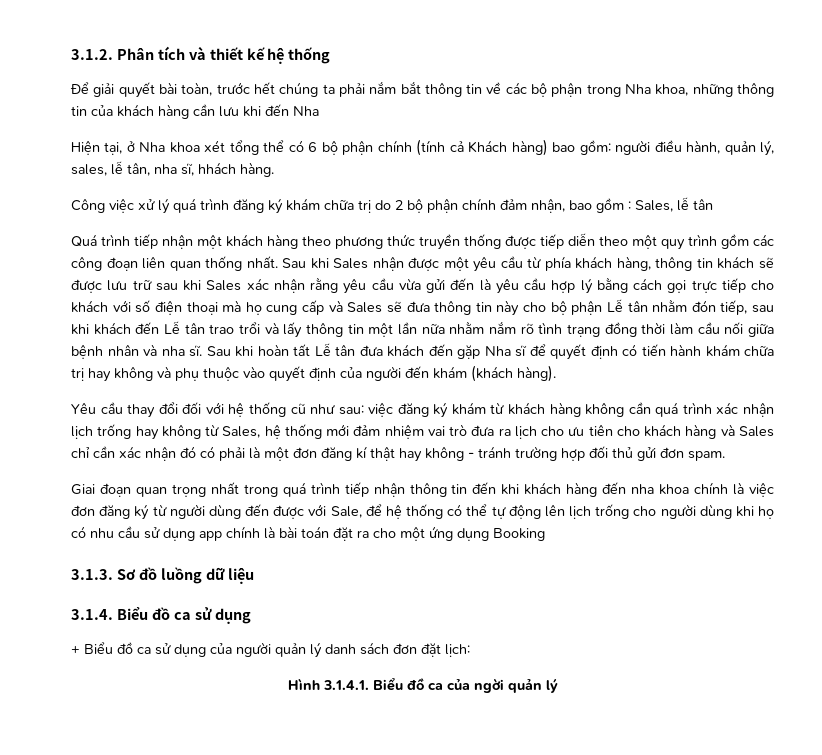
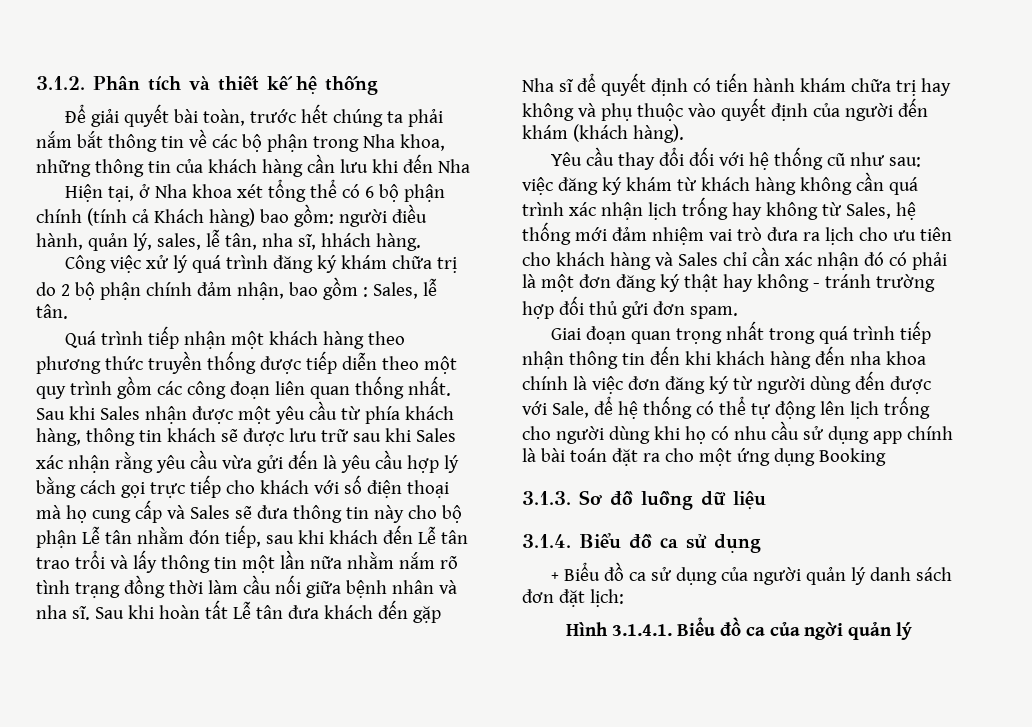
- Công việc xử lý quá trình đăng ký khám chữa trị do 2 bộ phận chính đảm nhận, bao gồm : Sales, lễ tân
+ Công việc xử lý quá trình đăng ký khám chữa trị do 2 bộ phận chính đảm nhận, bao gồm : Sales, lễ tân.
- việc đăng ký khám từ khách hàng không cần quá trình xác nhận lịch trống hay không từ Sales, hệ thống mới đảm nhiệm vai trò đưa ra lịch cho ưu tiên cho khách hàng và Sales chỉ cần xác nhận đó có phải là một đơn đăng kí thật hay không - tránh trường hợp đối thủ gửi đơn spam.
+ việc đăng ký khám từ khách hàng không cần quá trình xác nhận lịch trống hay không từ Sales, hệ thống mới đảm nhiệm vai trò đưa ra lịch cho ưu tiên cho khách hàng và Sales chỉ cần xác nhận đó có phải là một đơn đăng ký thật hay không - tránh trường hợp đối thủ gửi đơn spam.

